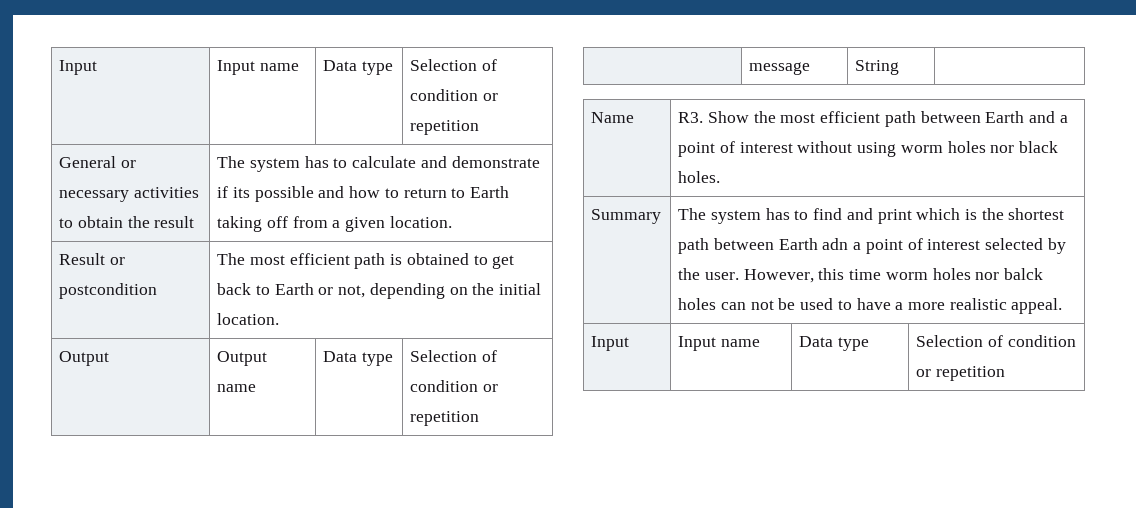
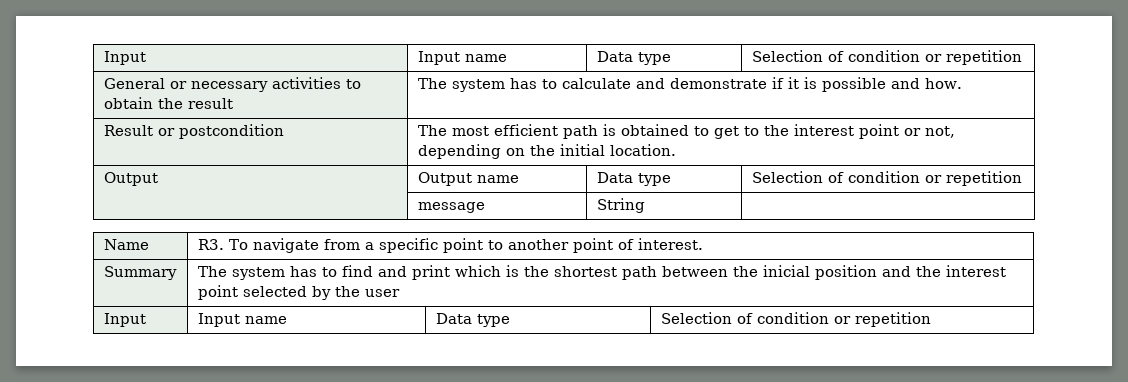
- General or necessary activities to obtain the result | The system has to calculate and demonstrate if its possible and how to return to Earth taking off from a given location.
+ General or necessary activities to obtain the result | The system has to calculate and demonstrate if it is possible and how.
- Result or postcondition | The most efficient path is obtained to get back to Earth or not, depending on the initial location.
+ Result or postcondition | The most efficient path is obtained to get to the interest point or not, depending on the initial location.
- Name | R3. Show the most efficient path between Earth and a point of interest without using worm holes nor black holes.
+ Name | R3. To navigate from a specific point to another point of interest.
- The system has to find and print which is the shortest path between Earth adn a point of interest selected by the user. However, this time worm holes nor balck holes can not be used to have a more realistic appeal.
+ The system has to find and print which is the shortest path between the inicial position and the interest point selected by the user

